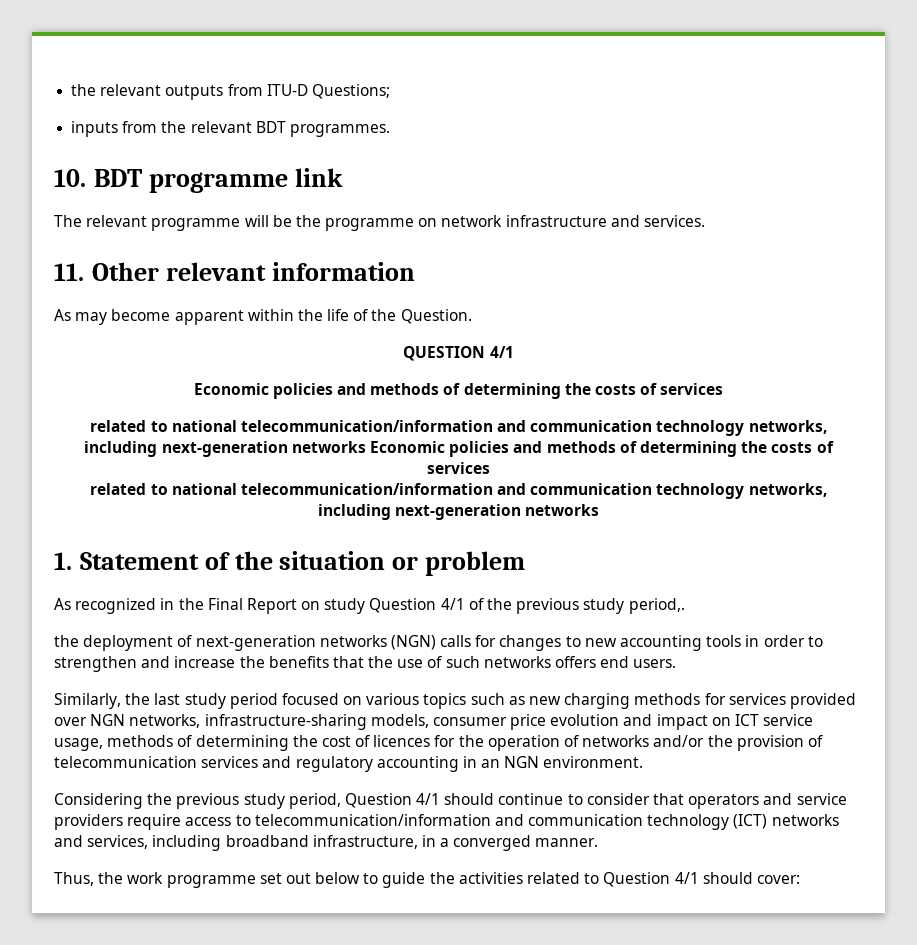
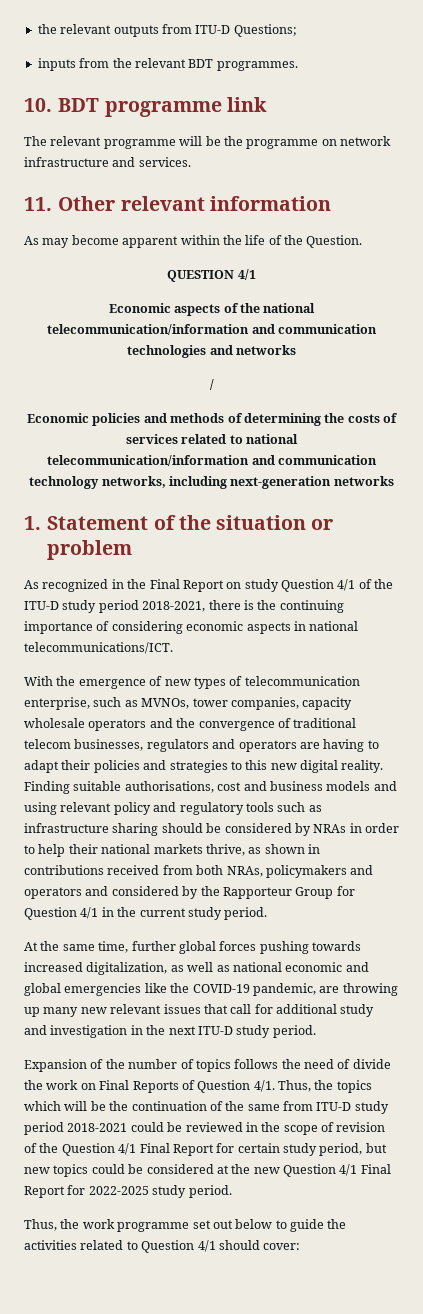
  QUESTION 4/1
- Economic policies and methods of determining the costs of services
- related to national telecommunication/information and communication technology networks, including next-generation networks Economic policies and methods of determining the costs of services
- related to national telecommunication/information and communication technology networks, including next-generation networks
+ Economic aspects of the national telecommunication/information and communication technologies and networks
+ /
+ Economic policies and methods of determining the costs of services related to national telecommunication/information and communication technology networks, including next-generation networks
- As recognized in the Final Report on study Question 4/1 of the previous study period,.
- the deployment of next-generation networks (NGN) calls for changes to new accounting tools in order to strengthen and increase the benefits that the use of such networks offers end users.
- Similarly, the last study period focused on various topics such as new charging methods for services provided over NGN networks, infrastructure-sharing models, consumer price evolution and impact on ICT service usage, methods of determining the cost of licences for the operation of networks and/or the provision of telecommunication services and regulatory accounting in an NGN environment.
- Considering the previous study period, Question 4/1 should continue to consider that operators and service providers require access to telecommunication/information and communication technology (ICT) networks and services, including broadband infrastructure, in a converged manner.
+ As recognized in the Final Report on study Question 4/1 of the ITU-D study period 2018-2021, there is the continuing importance of considering economic aspects in national telecommunications/ICT.
+ With the emergence of new types of telecommunication enterprise, such as MVNOs, tower companies, capacity wholesale operators and the convergence of traditional telecom businesses, regulators and operators are having to adapt their policies and strategies to this new digital reality. Finding suitable authorisations, cost and business models and using relevant policy and regulatory tools such as infrastructure sharing should be considered by NRAs in order to help their national markets thrive, as shown in contributions received from both NRAs, policymakers and operators and considered by the Rapporteur Group for Question 4/1 in the current study period.
+ At the same time, further global forces pushing towards increased digitalization, as well as national economic and global emergencies like the COVID-19 pandemic, are throwing up many new relevant issues that call for additional study and investigation in the next ITU-D study period.
+ Expansion of the number of topics follows the need of divide the work on Final Reports of Question 4/1. Thus, the topics which will be the continuation of the same from ITU-D study period 2018-2021 could be reviewed in the scope of revision of the Question 4/1 Final Report for certain study period, but new topics could be considered at the new Question 4/1 Final Report for 2022-2025 study period.

